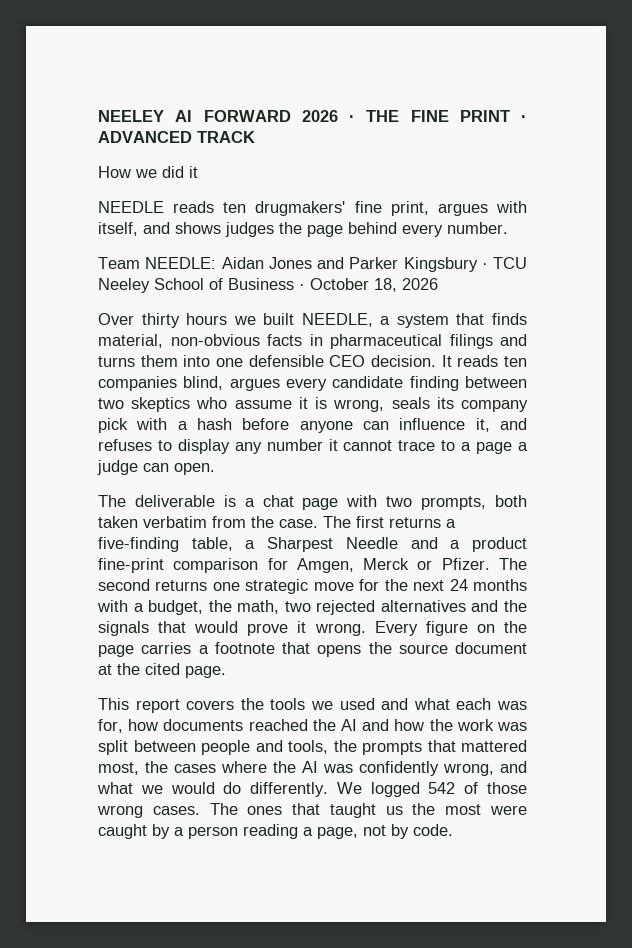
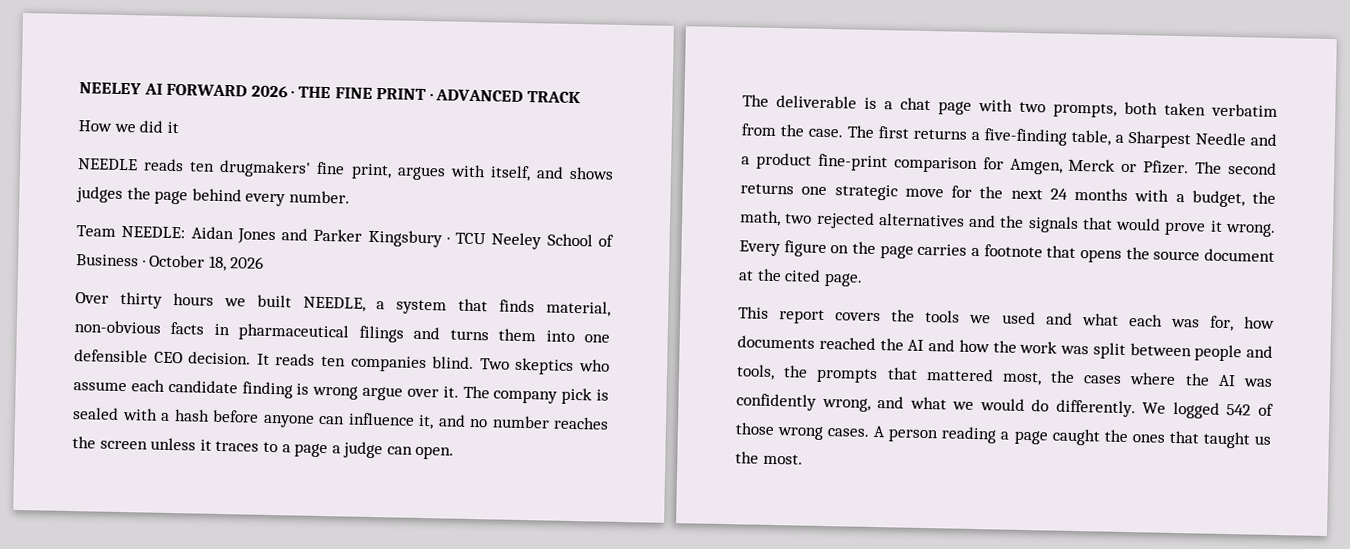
- It reads ten companies blind, argues every candidate finding between two skeptics who assume it is wrong, seals its company pick with a hash before anyone can influence it, and refuses to display any number it cannot trace to a page a judge can open.
+ It reads ten companies blind. Two skeptics who assume each candidate finding is wrong argue over it. The company pick is sealed with a hash before anyone can influence it, and no number reaches the screen unless it traces to a page a judge can open.
- The ones that taught us the most were caught by a person reading a page, not by code.
+ A person reading a page caught the ones that taught us the most.

